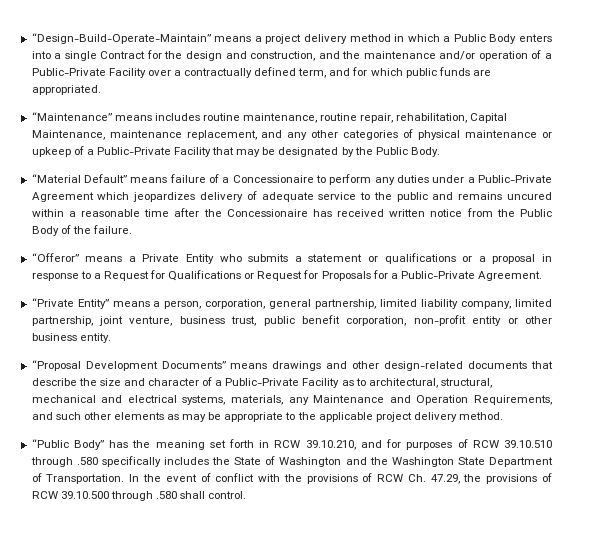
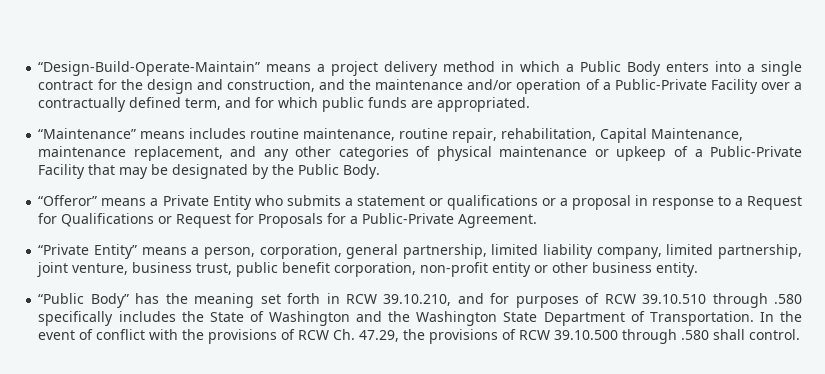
- “Design-Build-Operate-Maintain” means a project delivery method in which a Public Body enters into a single Contract for the design and construction, and the maintenance and/or operation of a Public-Private Facility over a contractually defined term, and for which public funds are appropriated.
+ “Design-Build-Operate-Maintain” means a project delivery method in which a Public Body enters into a single contract for the design and construction, and the maintenance and/or operation of a Public-Private Facility over a contractually defined term, and for which public funds are appropriated.
- “Material Default” means failure of a Concessionaire to perform any duties under a Public-Private Agreement which jeopardizes delivery of adequate service to the public and remains uncured within a reasonable time after the Concessionaire has received written notice from the Public Body of the failure.
- “Proposal Development Documents” means drawings and other design-related documents that describe the size and character of a Public-Private Facility as to architectural, structural, mechanical and electrical systems, materials, any Maintenance and Operation Requirements, and such other elements as may be appropriate to the applicable project delivery method.

